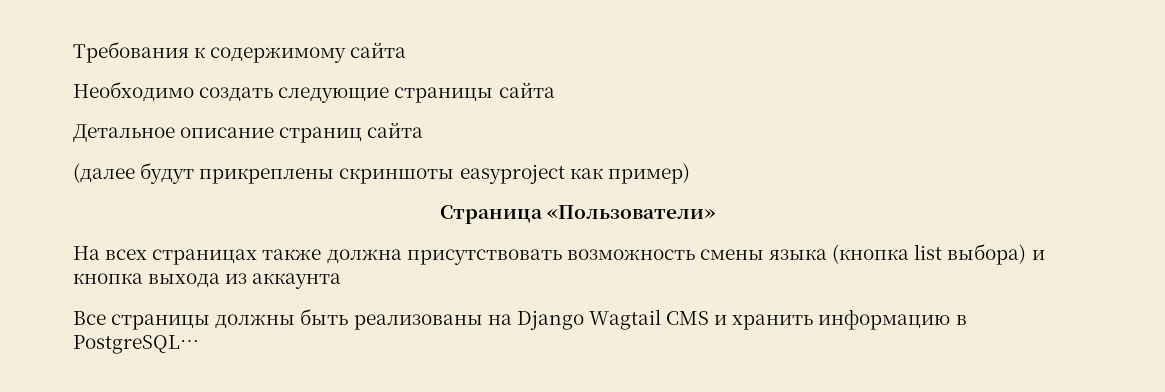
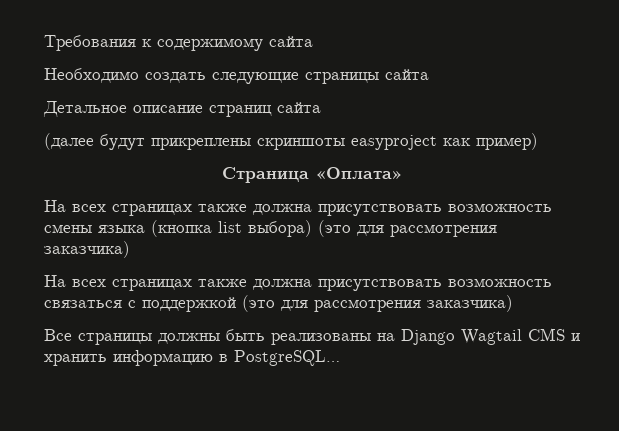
- Страница «Пользователи»
+ Страница «Оплата»
- На всех страницах также должна присутствовать возможность смены языка (кнопка list выбора) и кнопка выхода из аккаунта
+ На всех страницах также должна присутствовать возможность смены языка (кнопка list выбора) (это для рассмотрения заказчика)
+ На всех страницах также должна присутствовать возможность связаться с поддержкой (это для рассмотрения заказчика)

